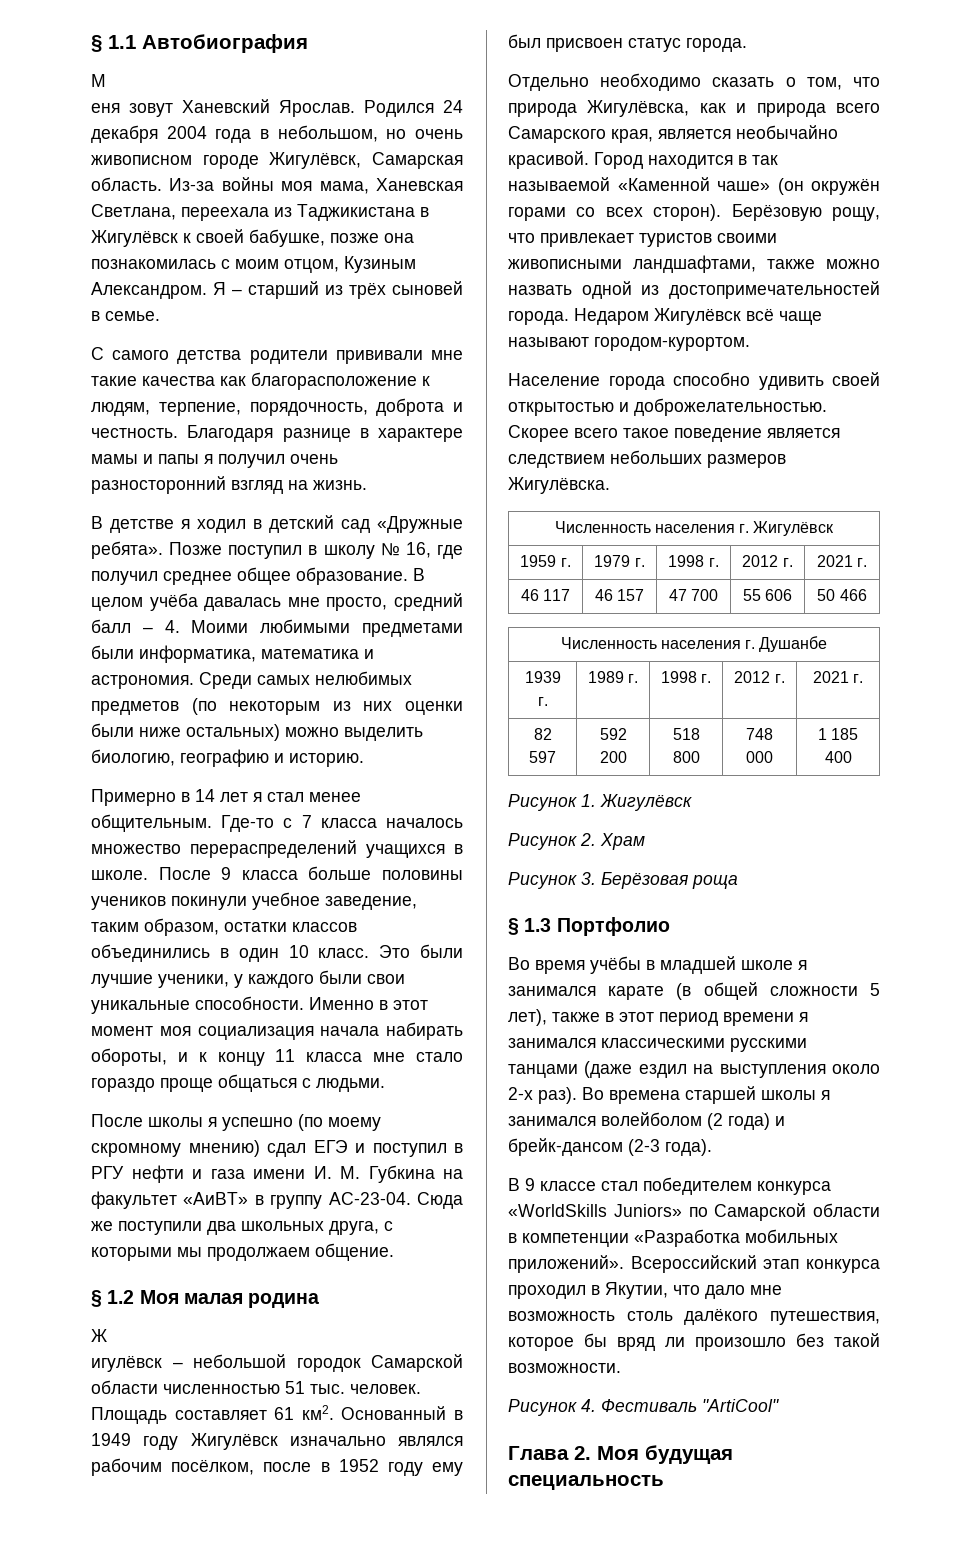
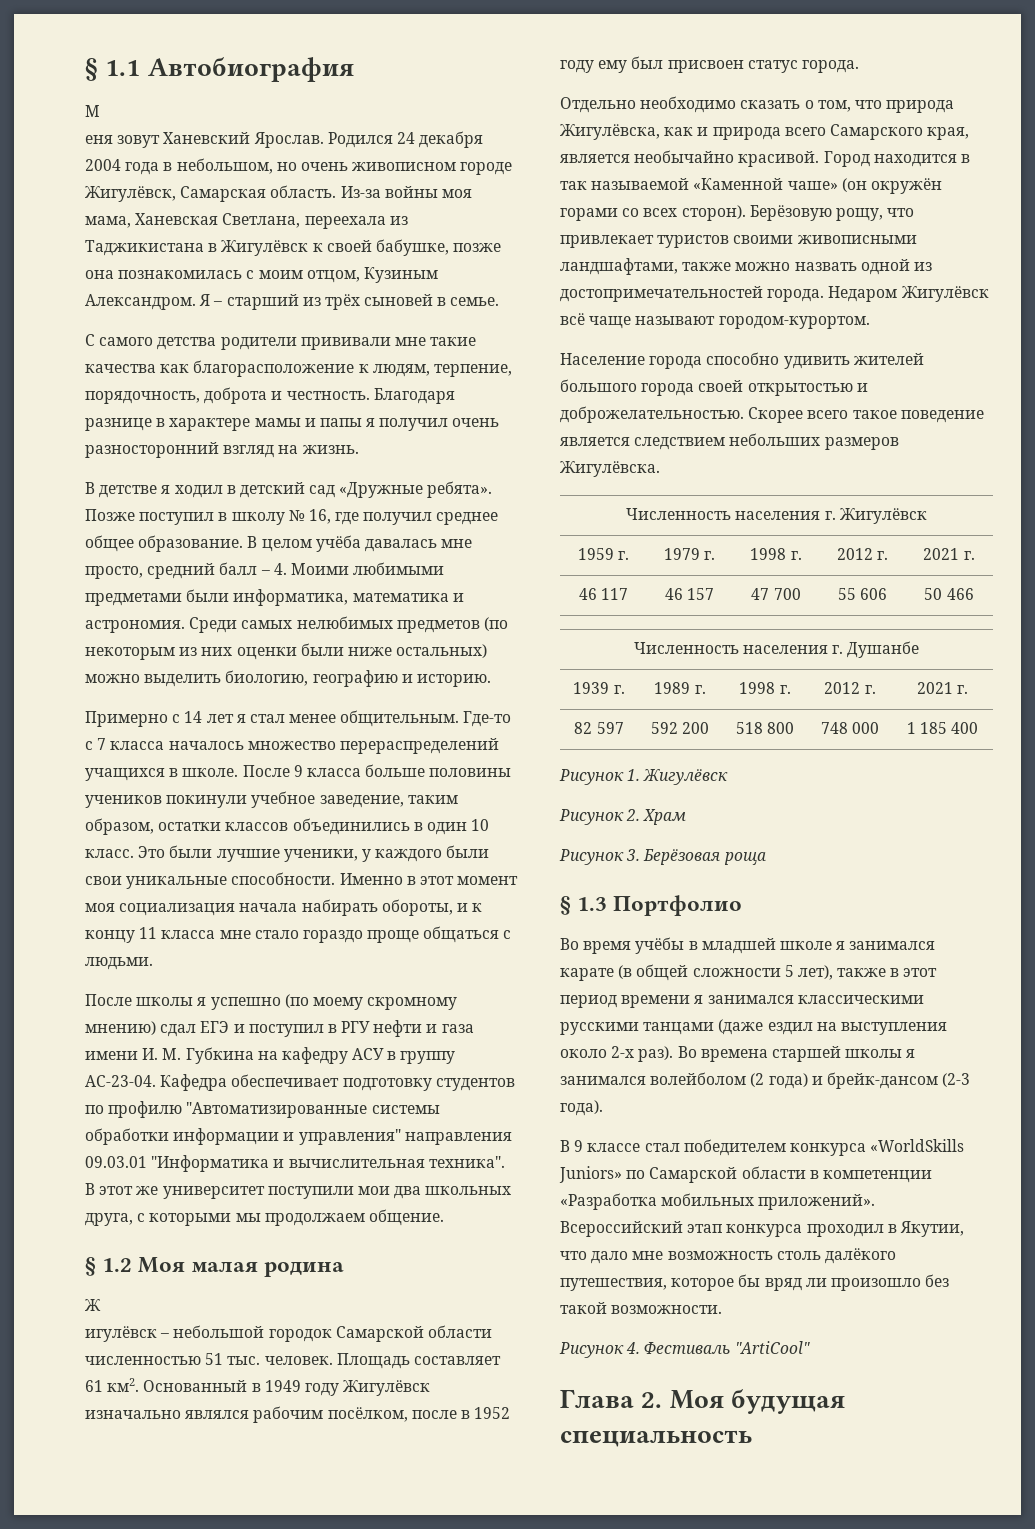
- Примерно в 14 лет я стал менее общительным.
+ Примерно с 14 лет я стал менее общительным.
- После школы я успешно (по моему скромному мнению) сдал ЕГЭ и поступил в РГУ нефти и газа имени И. М. Губкина на факультет «АиВТ» в группу АС-23-04.
+ После школы я успешно (по моему скромному мнению) сдал ЕГЭ и поступил в РГУ нефти и газа имени И. М. Губкина на кафедру АСУ в группу АС-23-04.
- Сюда же поступили два школьных друга, с которыми мы продолжаем общение.
+ Кафедра обеспечивает подготовку студентов по профилю "Автоматизированные системы обработки информации и управления" направления 09.03.01 "Информатика и вычислительная техника". В этот же университет поступили мои два школьных друга, с которыми мы продолжаем общение.
- Население города способно удивить своей открытостью и доброжелательностью.
+ Население города способно удивить жителей большого города своей открытостью и доброжелательностью.

